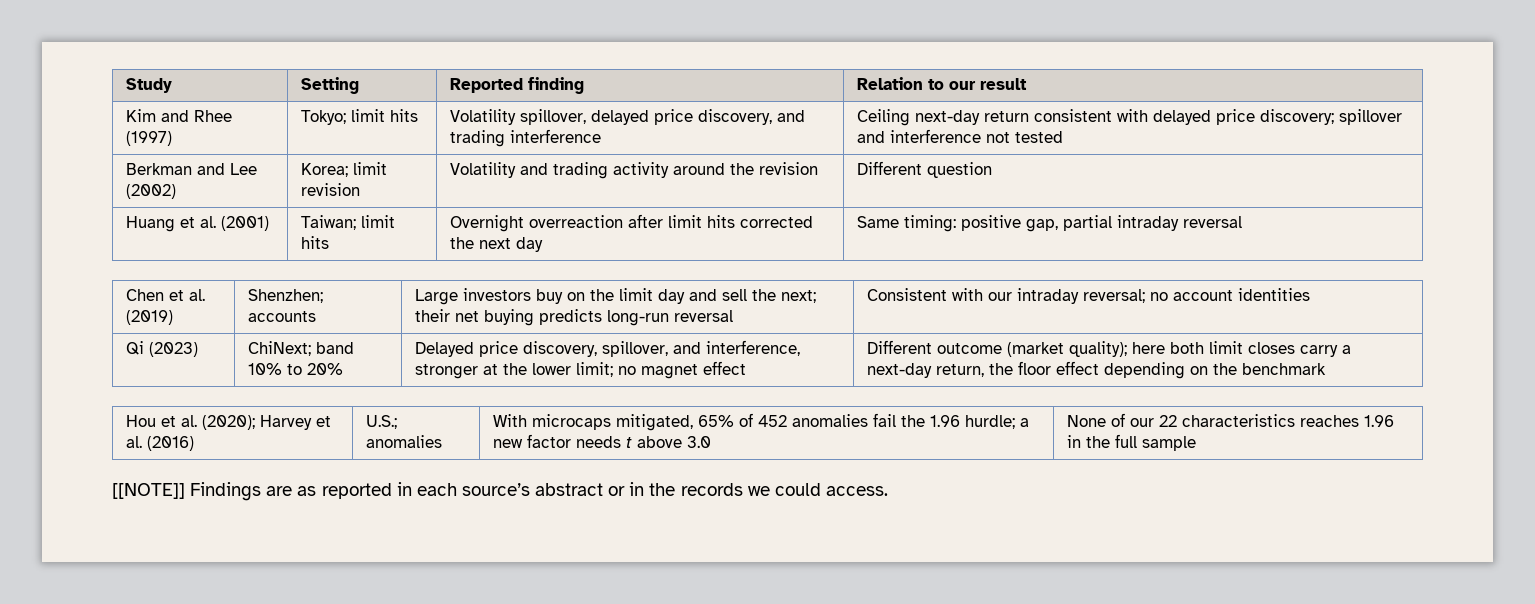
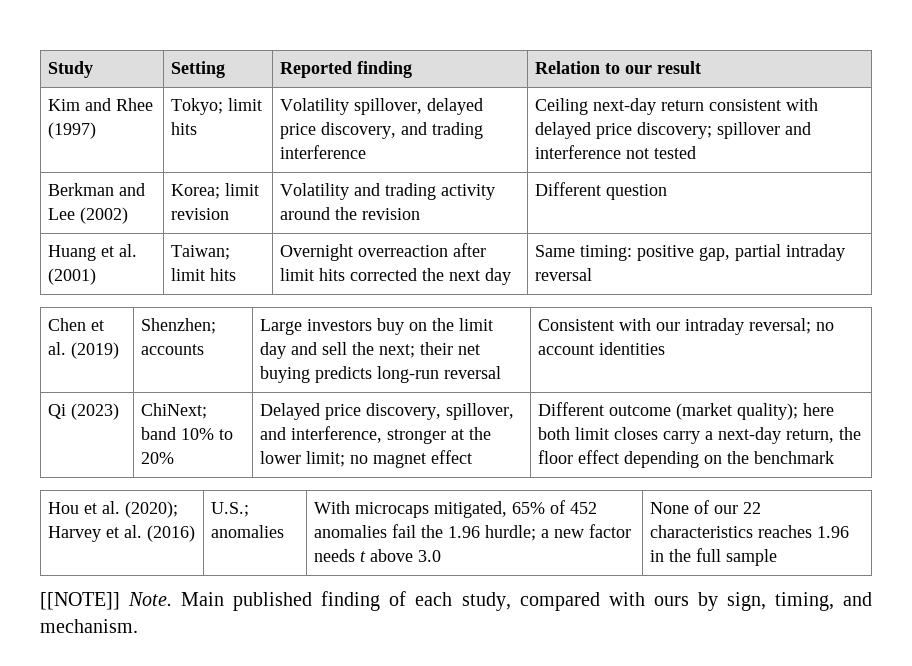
- [[NOTE]] Findings are as reported in each source’s abstract or in the records we could access.
+ [[NOTE]] Note. Main published finding of each study, compared with ours by sign, timing, and mechanism.

